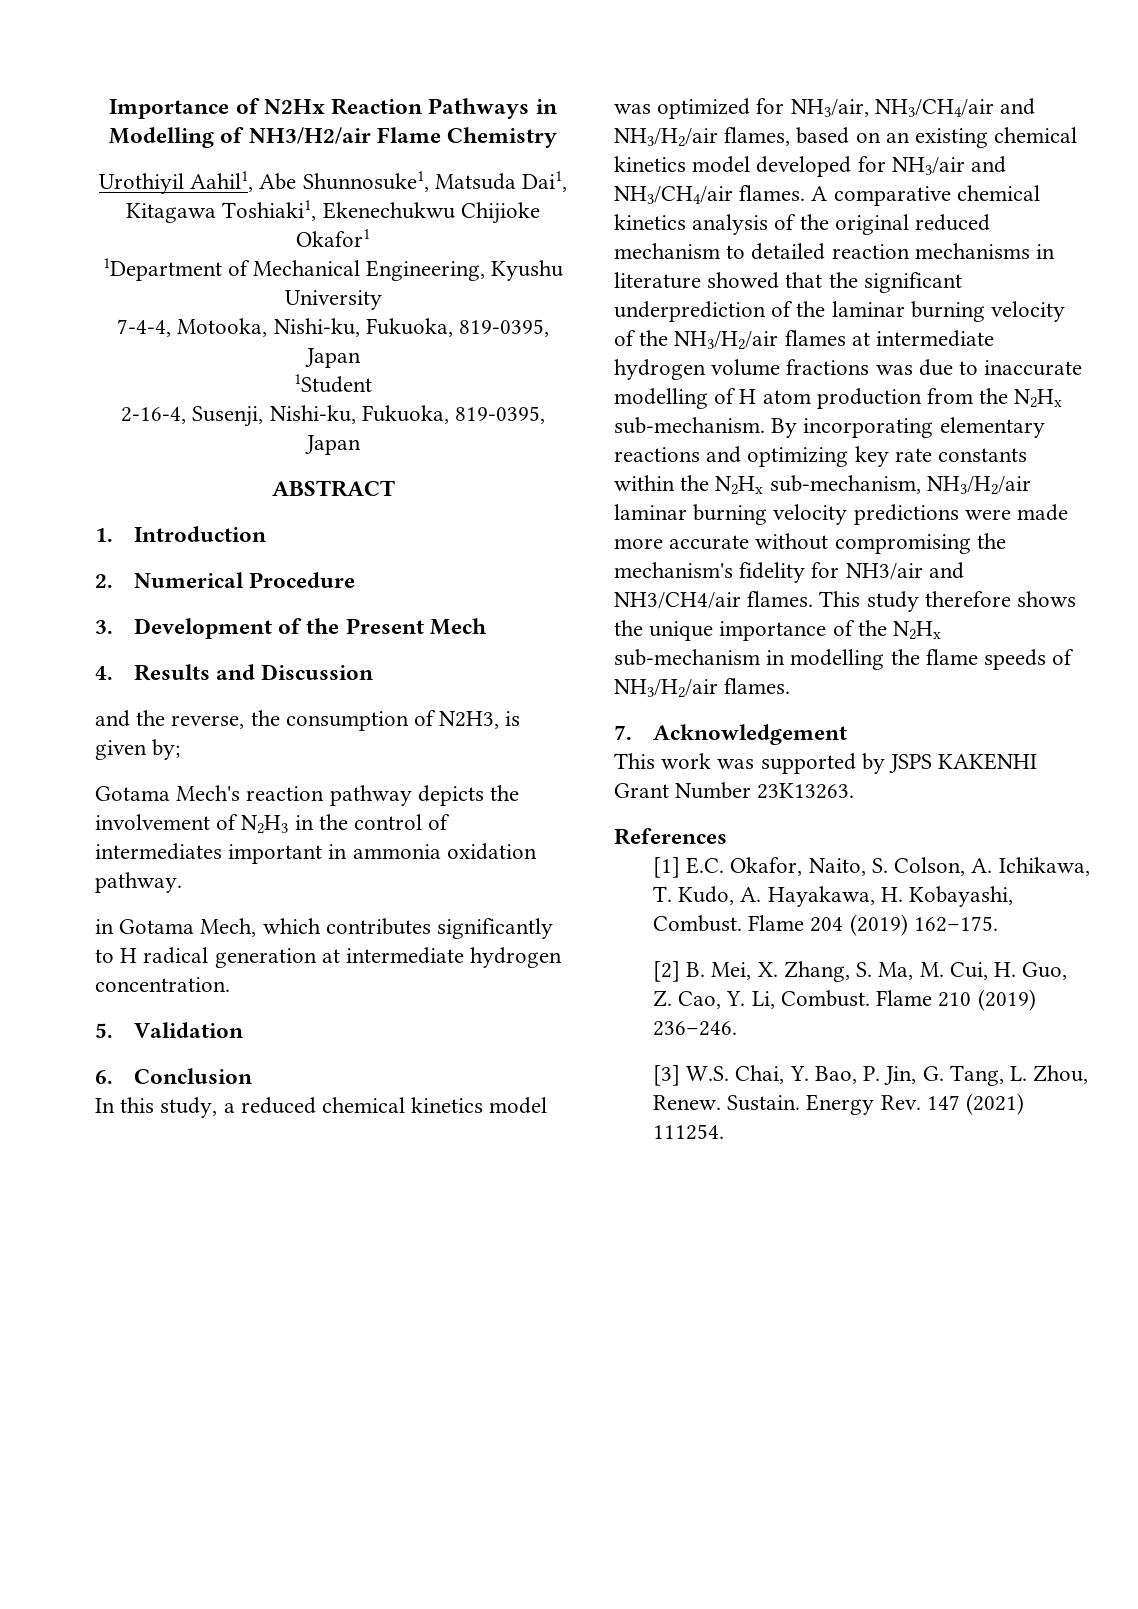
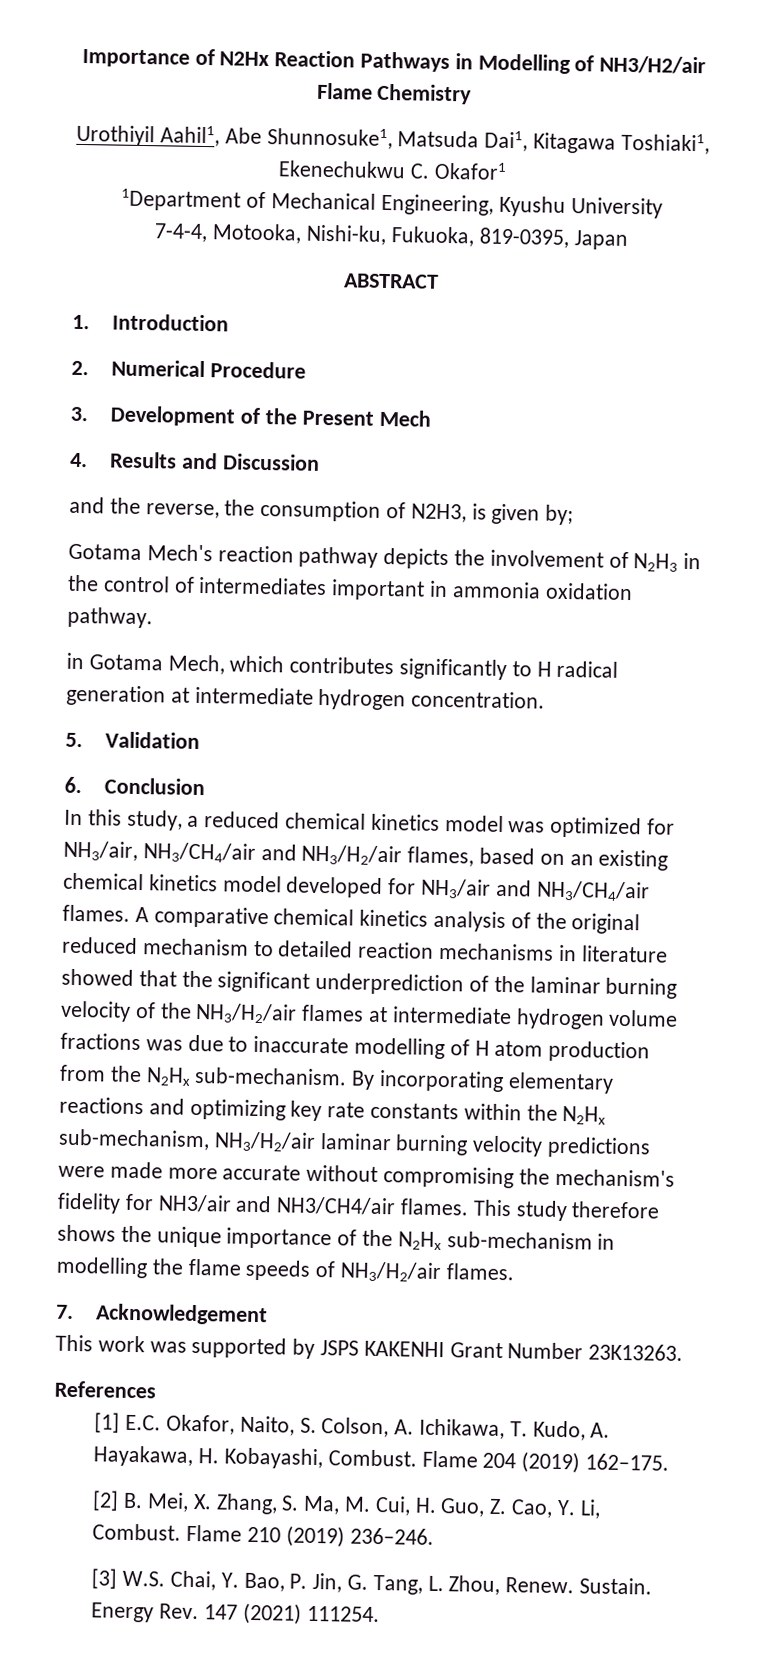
- Urothiyil Aahil1, Abe Shunnosuke1, Matsuda Dai1, Kitagawa Toshiaki1, Ekenechukwu Chijioke Okafor1
+ Urothiyil Aahil1, Abe Shunnosuke1, Matsuda Dai1, Kitagawa Toshiaki1, Ekenechukwu C. Okafor1
- 1Student
- 2-16-4, Susenji, Nishi-ku, Fukuoka, 819-0395, Japan

